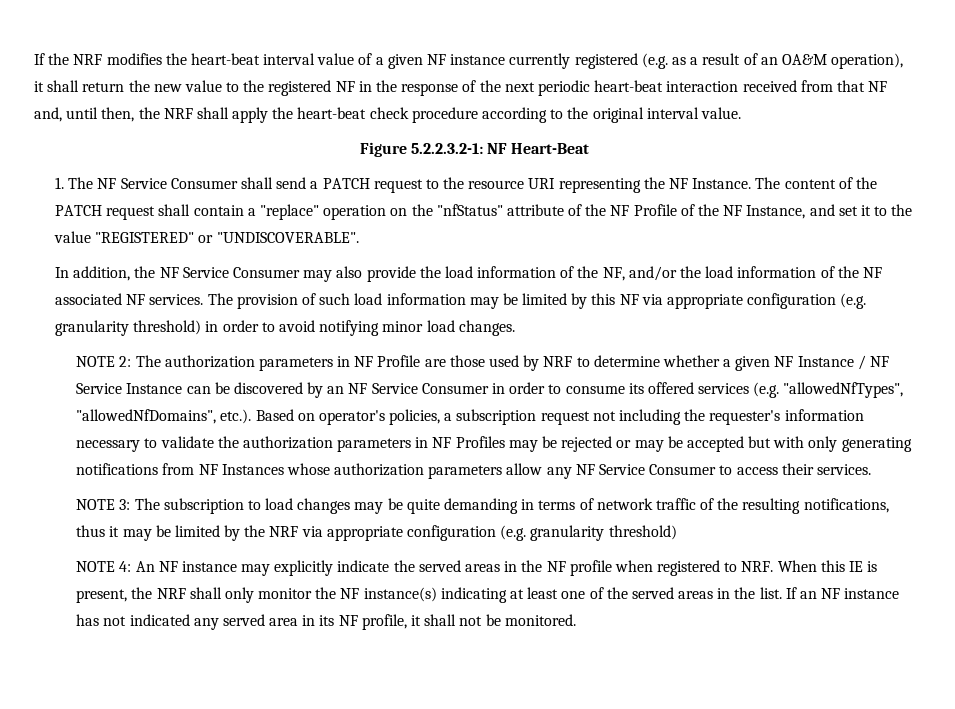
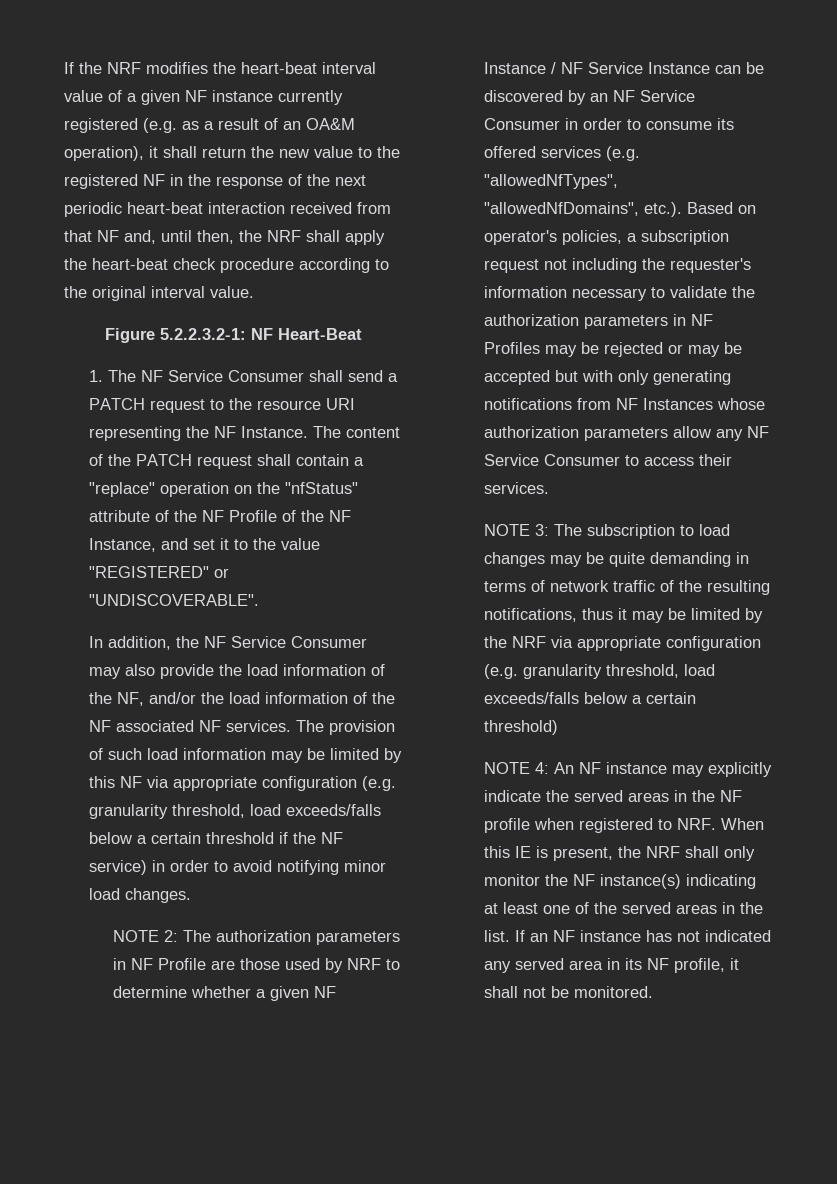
- The provision of such load information may be limited by this NF via appropriate configuration (e.g. granularity threshold) in order to avoid notifying minor load changes.
+ The provision of such load information may be limited by this NF via appropriate configuration (e.g. granularity threshold, load exceeds/falls below a certain threshold if the NF service) in order to avoid notifying minor load changes.
- NOTE 3: The subscription to load changes may be quite demanding in terms of network traffic of the resulting notifications, thus it may be limited by the NRF via appropriate configuration (e.g. granularity threshold)
+ NOTE 3: The subscription to load changes may be quite demanding in terms of network traffic of the resulting notifications, thus it may be limited by the NRF via appropriate configuration (e.g. granularity threshold, load exceeds/falls below a certain threshold)

